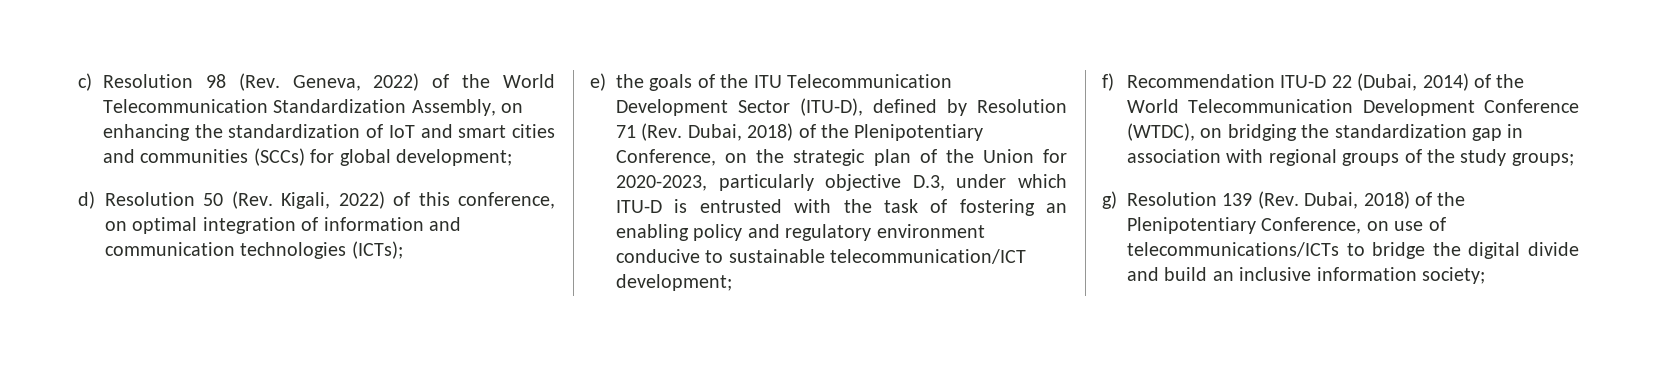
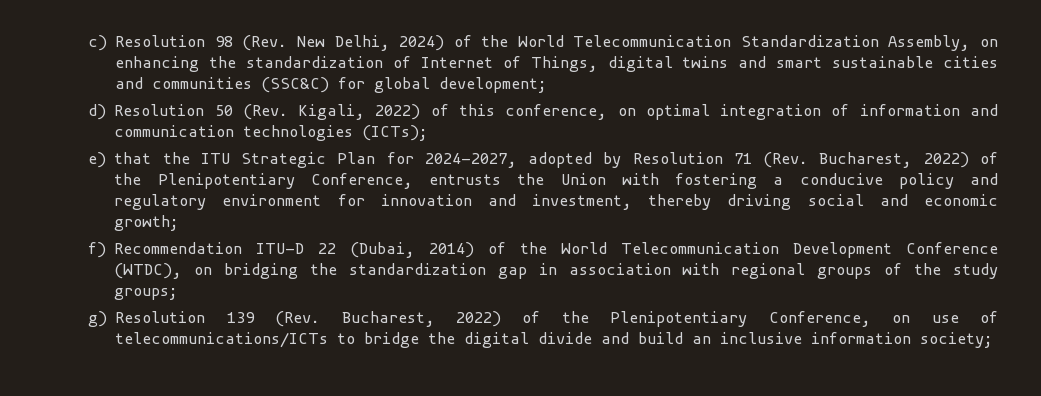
- c) Resolution 98 (Rev. Geneva, 2022) of the World Telecommunication Standardization Assembly, on enhancing the standardization of IoT and smart cities and communities (SCCs) for global development;
+ c) Resolution 98 (Rev. New Delhi, 2024) of the World Telecommunication Standardization Assembly, on enhancing the standardization of Internet of Things, digital twins and smart sustainable cities and communities (SSC&C) for global development;
- e) the goals of the ITU Telecommunication Development Sector (ITU-D), defined by Resolution 71 (Rev. Dubai, 2018) of the Plenipotentiary Conference, on the strategic plan of the Union for 2020-2023, particularly objective D.3, under which ITU-D is entrusted with the task of fostering an enabling policy and regulatory environment conducive to sustainable telecommunication/ICT development;
+ e) that the ITU Strategic Plan for 2024-2027, adopted by Resolution 71 (Rev. Bucharest, 2022) of the Plenipotentiary Conference, entrusts the Union with fostering a conducive policy and regulatory environment for innovation and investment, thereby driving social and economic growth;
- g) Resolution 139 (Rev. Dubai, 2018) of the Plenipotentiary Conference, on use of telecommunications/ICTs to bridge the digital divide and build an inclusive information society;
+ g) Resolution 139 (Rev. Bucharest, 2022) of the Plenipotentiary Conference, on use of telecommunications/ICTs to bridge the digital divide and build an inclusive information society;

